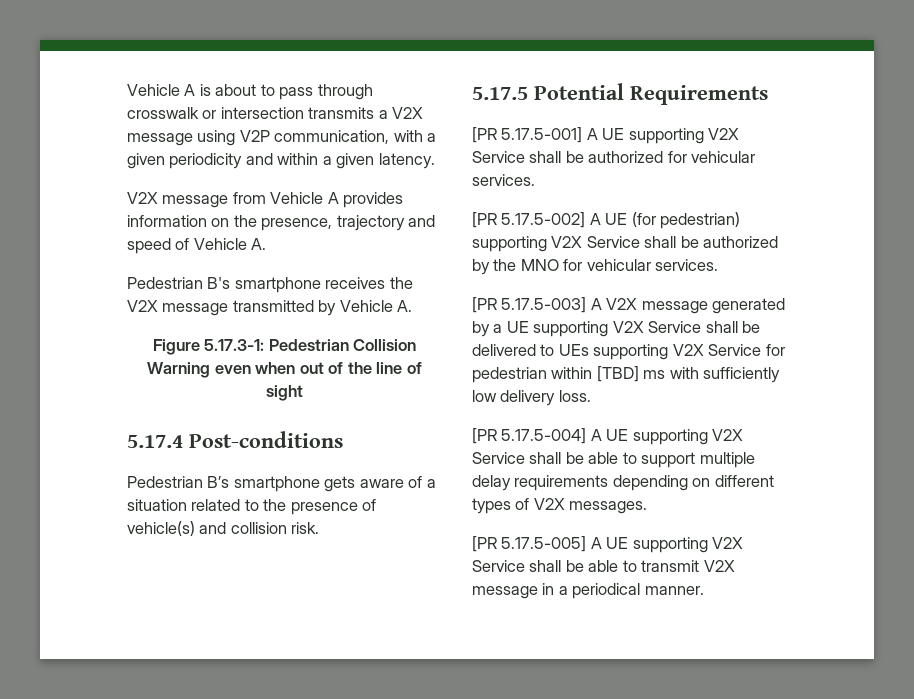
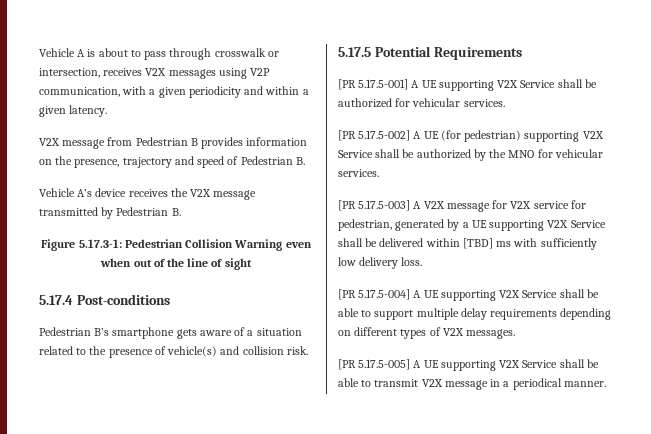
- Vehicle A is about to pass through crosswalk or intersection transmits a V2X message using V2P communication, with a given periodicity and within a given latency.
+ Vehicle A is about to pass through crosswalk or intersection, receives V2X messages using V2P communication, with a given periodicity and within a given latency.
- V2X message from Vehicle A provides information on the presence, trajectory and speed of Vehicle A.
- Pedestrian B's smartphone receives the V2X message transmitted by Vehicle A.
+ V2X message from Pedestrian B provides information on the presence, trajectory and speed of Pedestrian B.
+ Vehicle A’s device receives the V2X message transmitted by Pedestrian B.
- [PR 5.17.5-003] A V2X message generated by a UE supporting V2X Service shall be delivered to UEs supporting V2X Service for pedestrian within [TBD] ms with sufficiently low delivery loss.
+ [PR 5.17.5-003] A V2X message for V2X service for pedestrian, generated by a UE supporting V2X Service shall be delivered within [TBD] ms with sufficiently low delivery loss.

